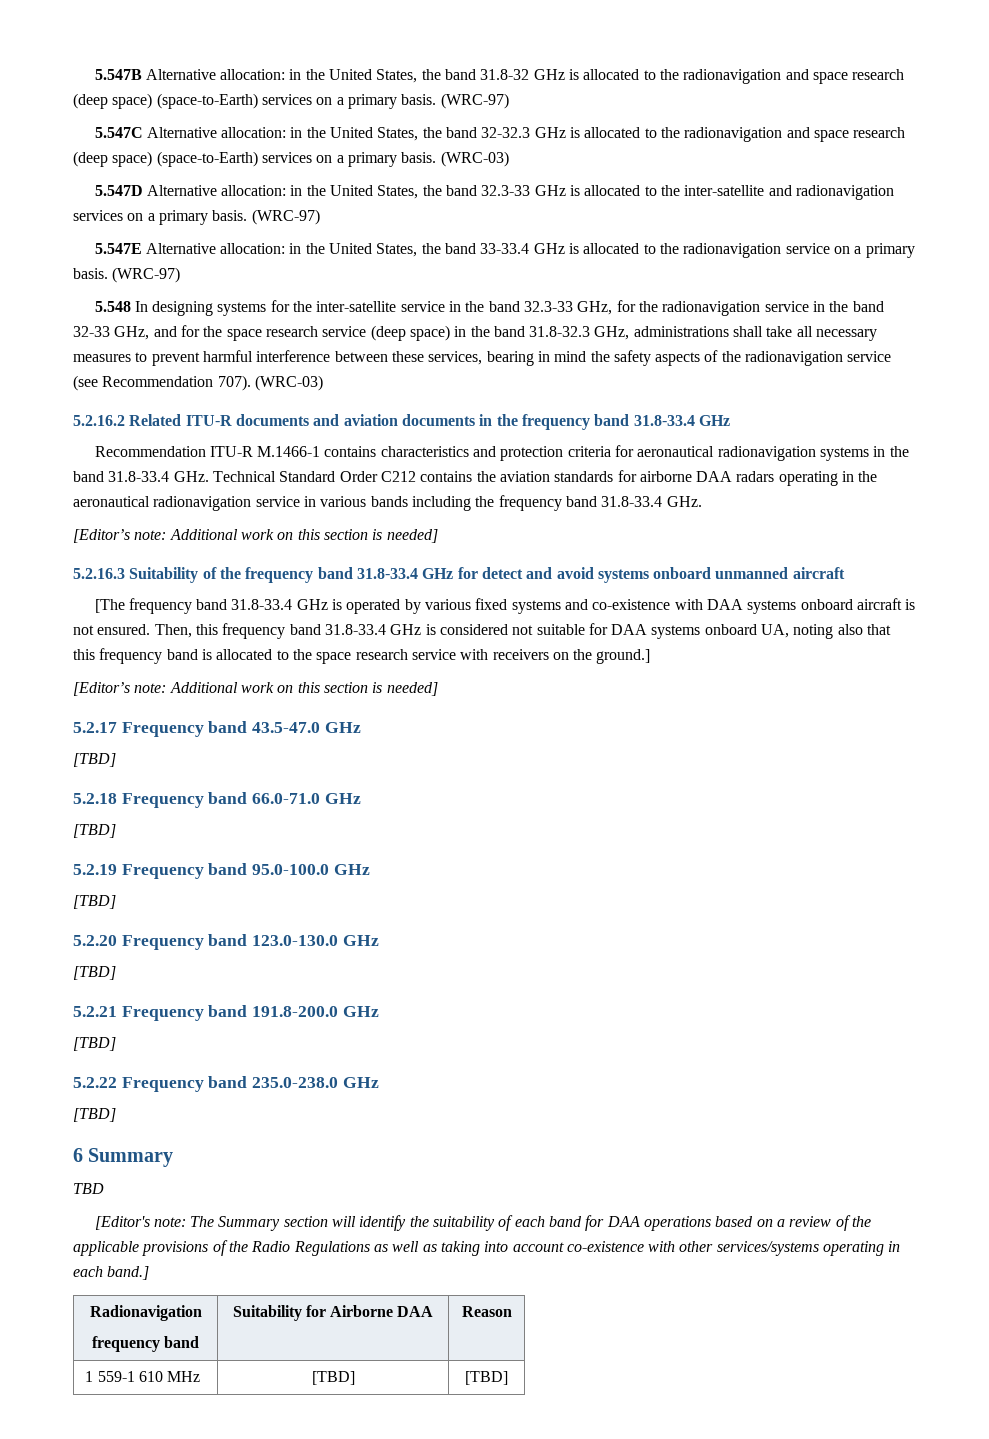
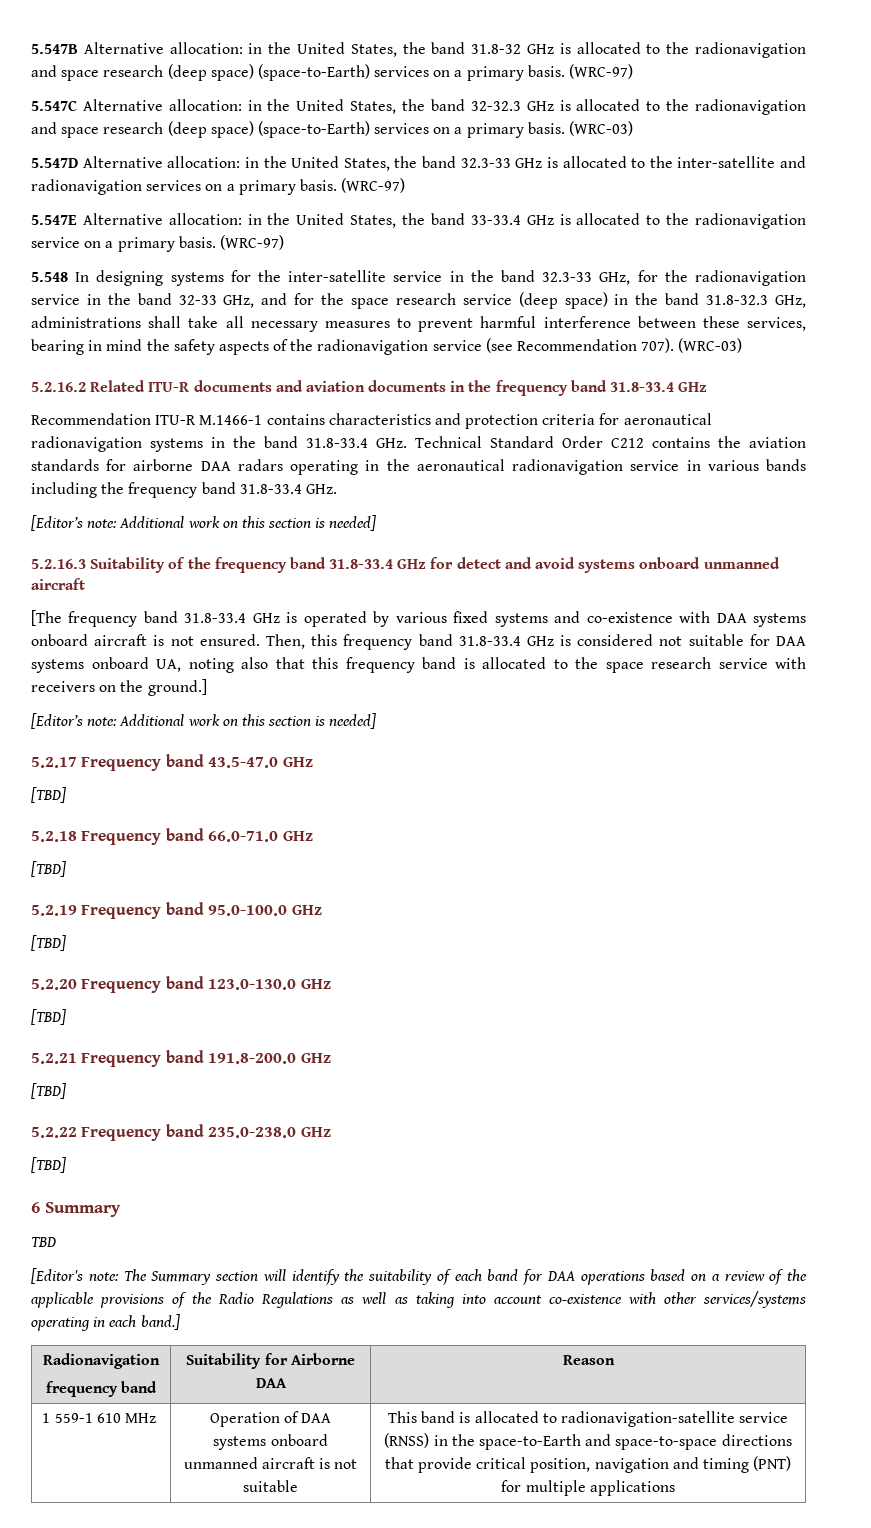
- 1 559-1 610 MHz | [TBD] | [TBD]
+ 1 559-1 610 MHz | Operation of DAA systems onboard unmanned aircraft is not suitable | This band is allocated to radionavigation-satellite service (RNSS) in the space-to-Earth and space-to-space directions that provide critical position, navigation and timing (PNT) for multiple applications

